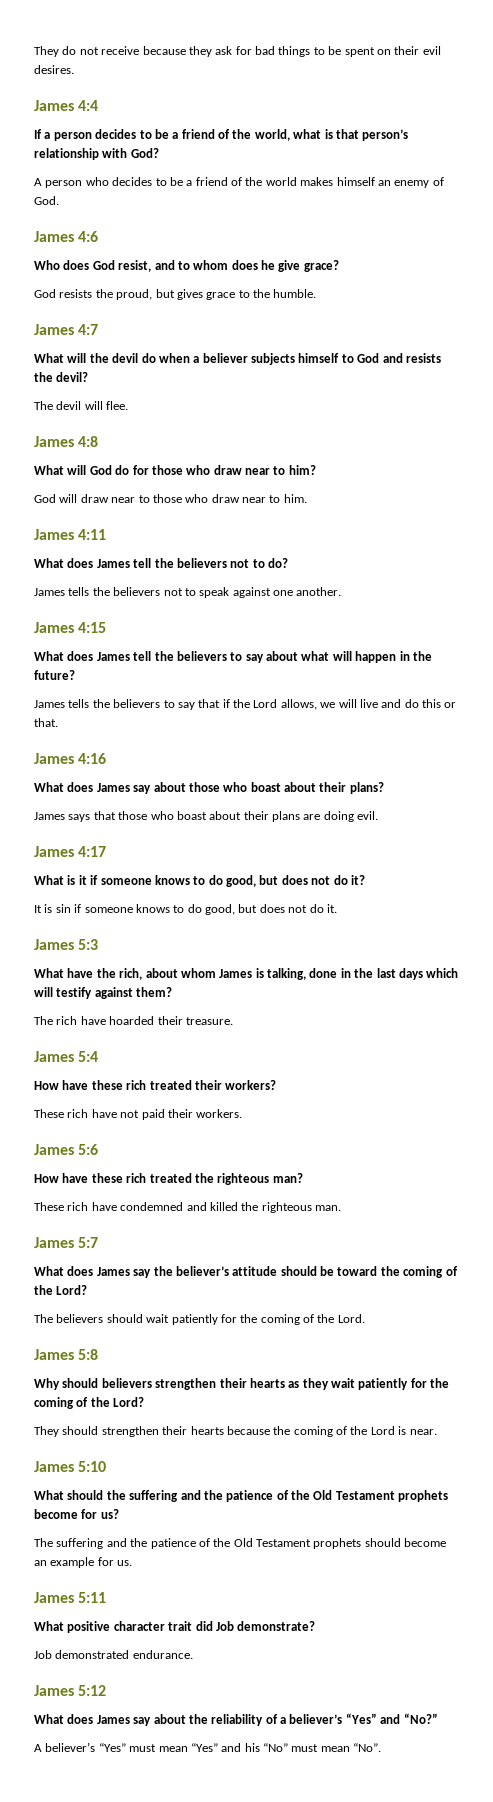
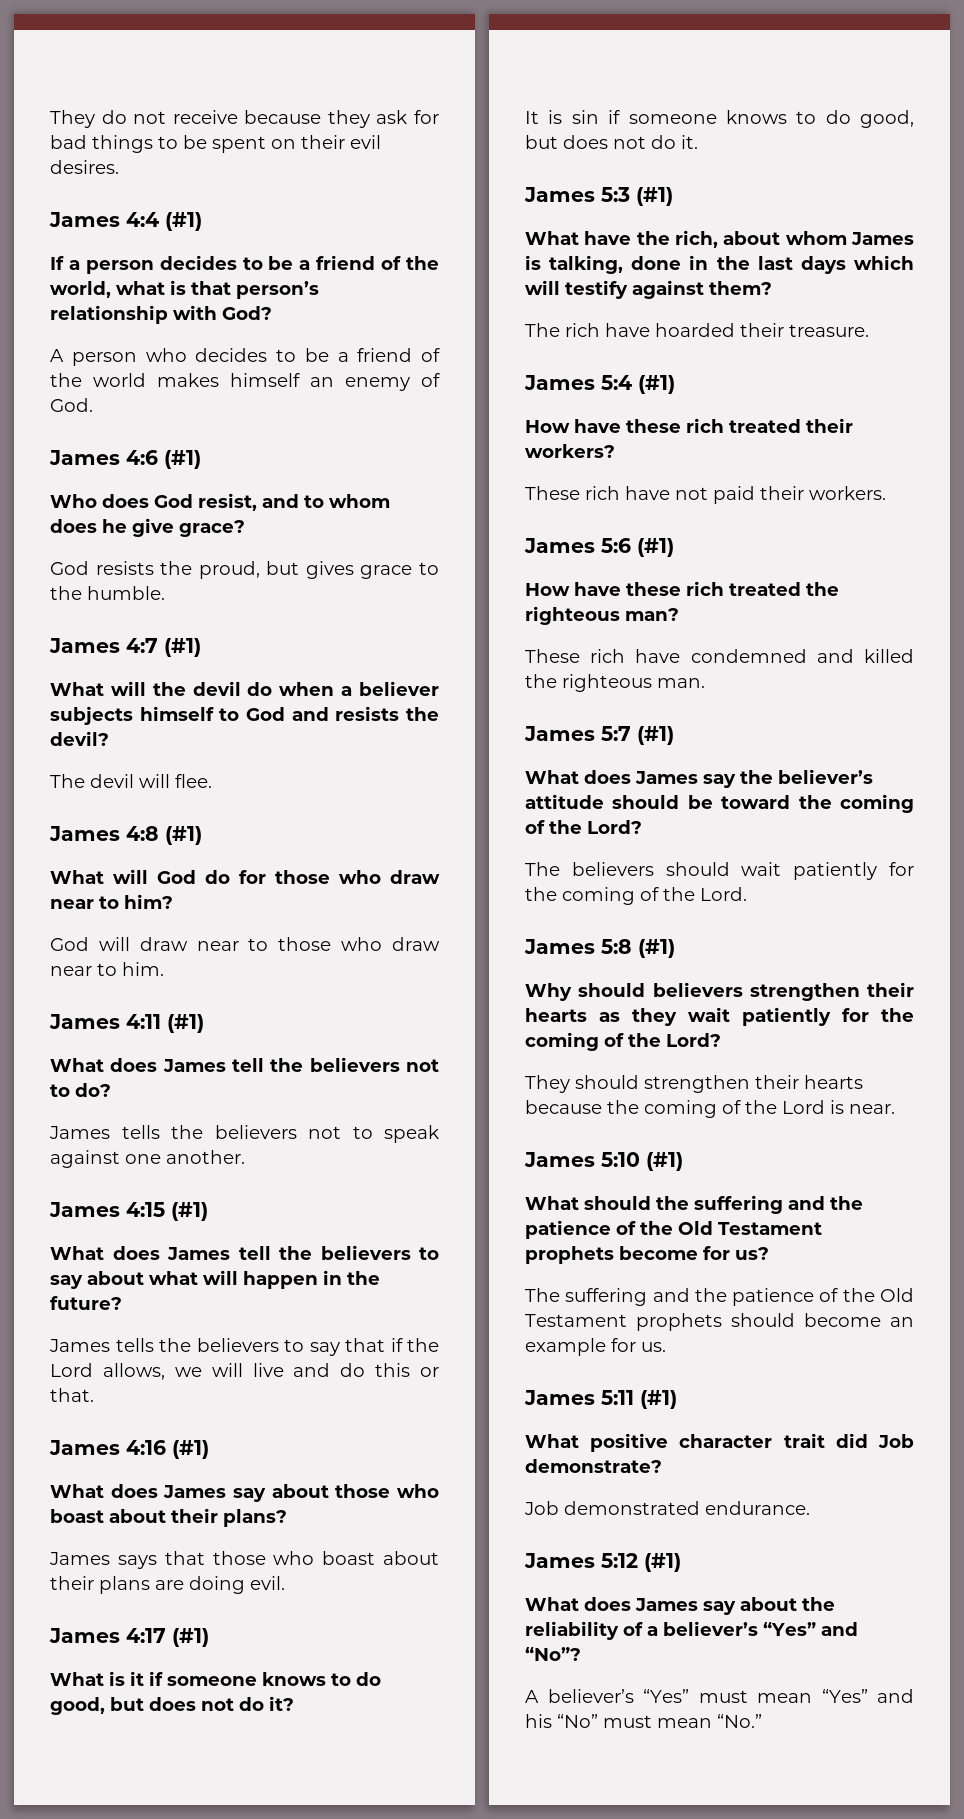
- James 4:4
+ James 4:4 (#1)
- James 4:6
+ James 4:6 (#1)
- James 4:7
+ James 4:7 (#1)
- James 4:8
+ James 4:8 (#1)
- James 4:11
+ James 4:11 (#1)
- James 4:15
+ James 4:15 (#1)
- James 4:16
+ James 4:16 (#1)
- James 4:17
+ James 4:17 (#1)
- James 5:3
+ James 5:3 (#1)
- James 5:4
+ James 5:4 (#1)
- James 5:6
+ James 5:6 (#1)
- James 5:7
+ James 5:7 (#1)
- James 5:8
+ James 5:8 (#1)
- James 5:10
+ James 5:10 (#1)
- James 5:11
+ James 5:11 (#1)
- James 5:12
+ James 5:12 (#1)
- What does James say about the reliability of a believer’s “Yes” and “No?”
+ What does James say about the reliability of a believer’s “Yes” and “No”?
- A believer’s “Yes” must mean “Yes” and his “No” must mean “No”.
+ A believer’s “Yes” must mean “Yes” and his “No” must mean “No.”

